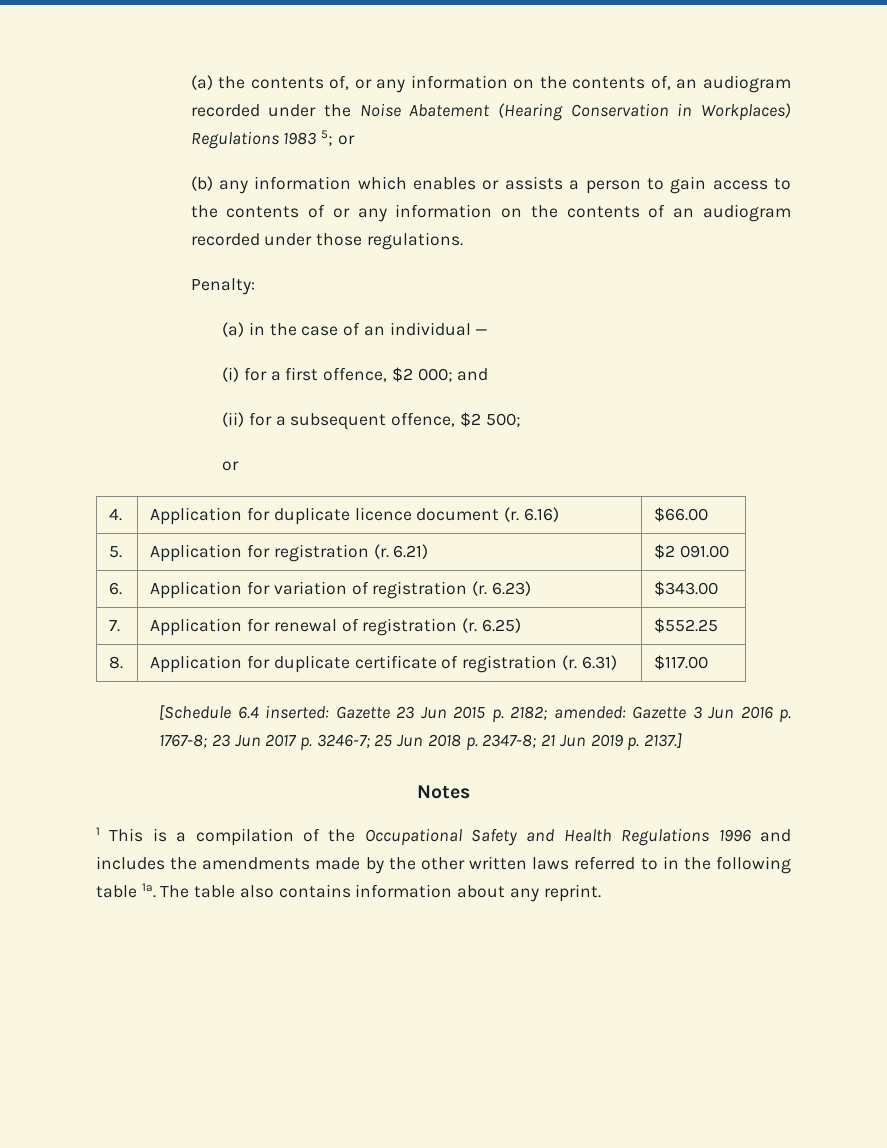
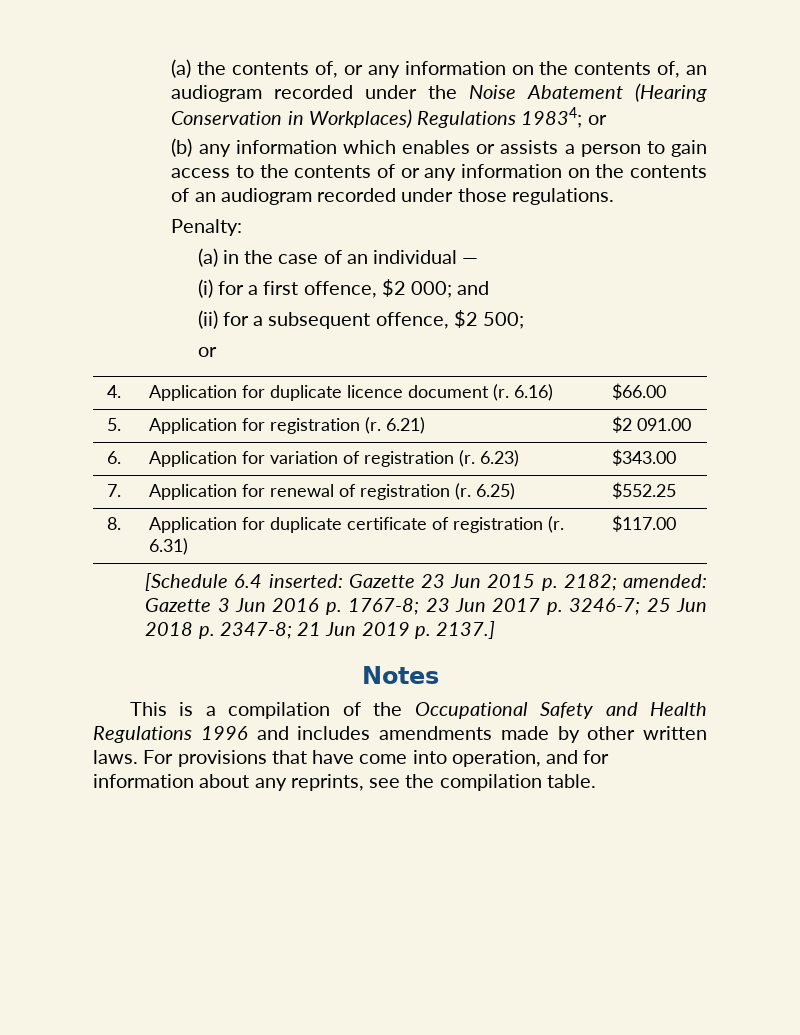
- (a) the contents of, or any information on the contents of, an audiogram recorded under the Noise Abatement (Hearing Conservation in Workplaces) Regulations 1983 5; or
+ (a) the contents of, or any information on the contents of, an audiogram recorded under the Noise Abatement (Hearing Conservation in Workplaces) Regulations 19834; or
- 1 This is a compilation of the Occupational Safety and Health Regulations 1996 and includes the amendments made by the other written laws referred to in the following table 1a. The table also contains information about any reprint.
+ This is a compilation of the Occupational Safety and Health Regulations 1996 and includes amendments made by other written laws. For provisions that have come into operation, and for information about any reprints, see the compilation table.

